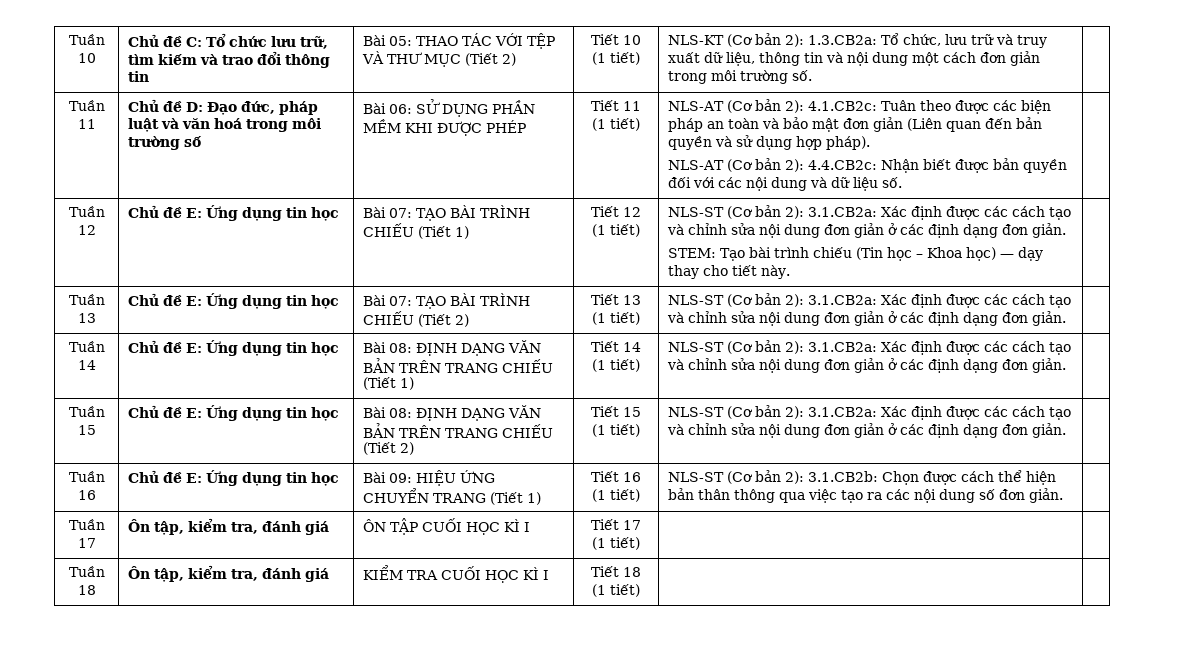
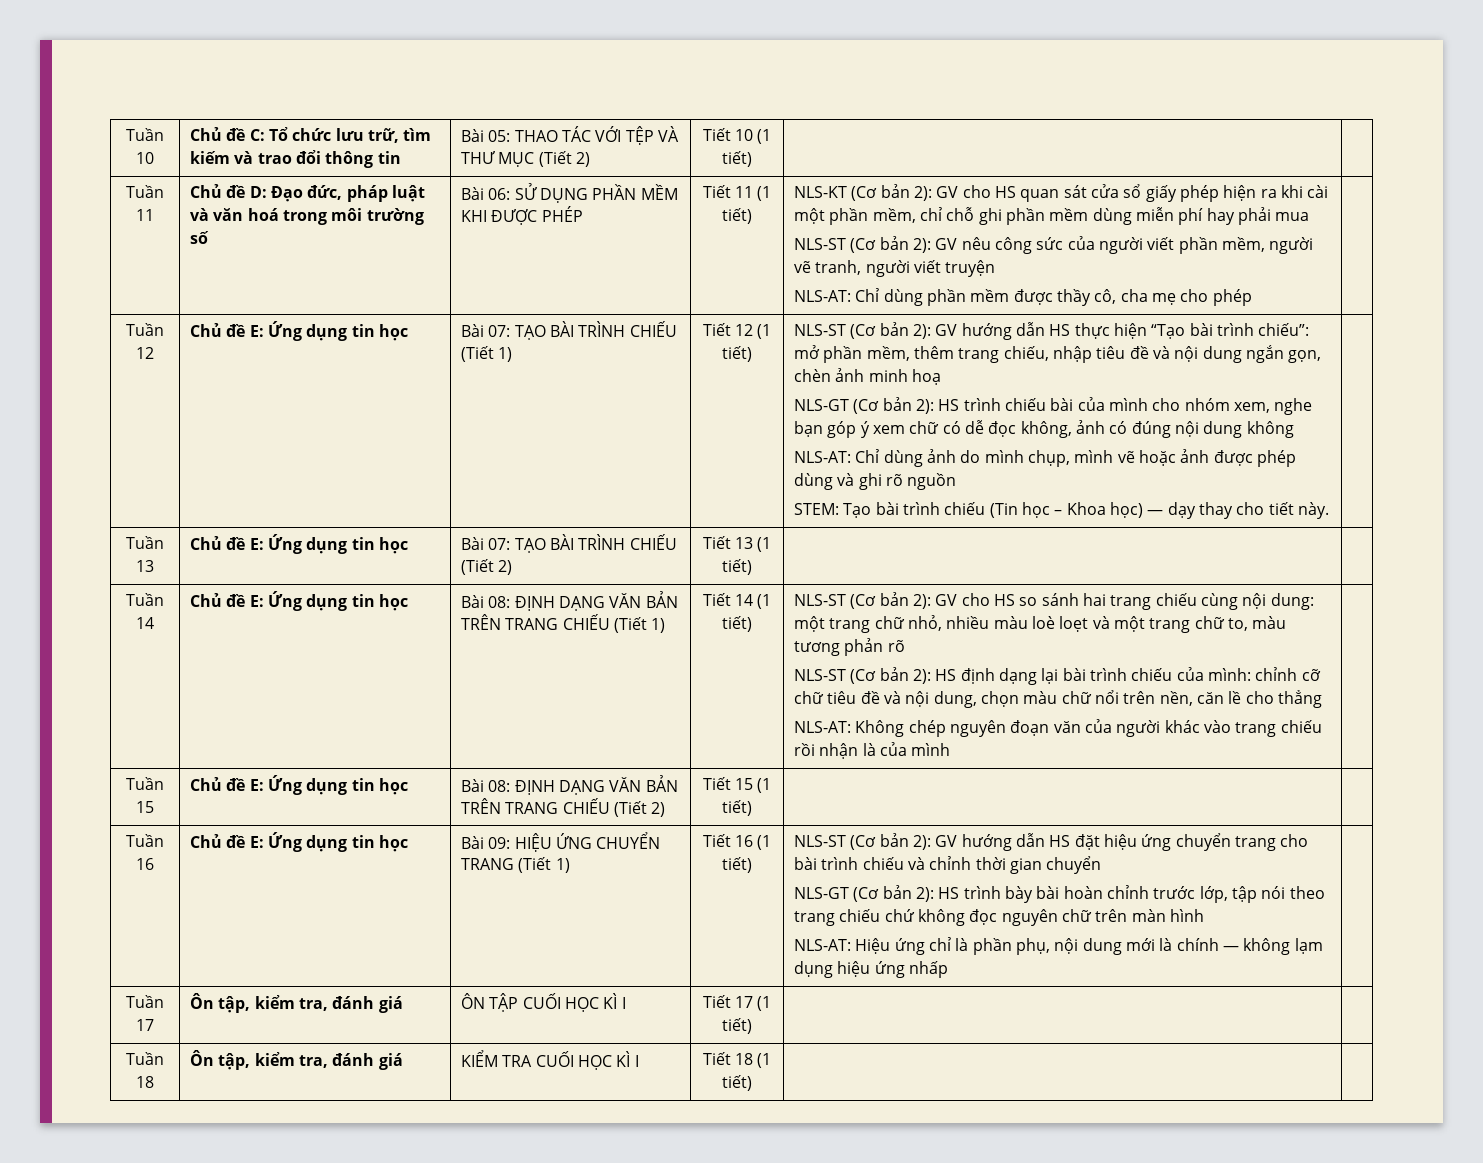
- NLS-KT (Cơ bản 2): 1.3.CB2a: Tổ chức, lưu trữ và truy xuất dữ liệu, thông tin và nội dung một cách đơn giản trong môi trường số.
- NLS-AT (Cơ bản 2): 4.1.CB2c: Tuân theo được các biện pháp an toàn và bảo mật đơn giản (Liên quan đến bản quyền và sử dụng hợp pháp).
- NLS-AT (Cơ bản 2): 4.4.CB2c: Nhận biết được bản quyền đối với các nội dung và dữ liệu số.
+ NLS-KT (Cơ bản 2): GV cho HS quan sát cửa sổ giấy phép hiện ra khi cài một phần mềm, chỉ chỗ ghi phần mềm dùng miễn phí hay phải mua
+ NLS-ST (Cơ bản 2): GV nêu công sức của người viết phần mềm, người vẽ tranh, người viết truyện
+ NLS-AT: Chỉ dùng phần mềm được thầy cô, cha mẹ cho phép
- Tiết 12 (1 tiết) | NLS-ST (Cơ bản 2): 3.1.CB2a: Xác định được các cách tạo và chỉnh sửa nội dung đơn giản ở các định dạng đơn giản.
+ Tiết 12 (1 tiết) | NLS-ST (Cơ bản 2): GV hướng dẫn HS thực hiện “Tạo bài trình chiếu”: mở phần mềm, thêm trang chiếu, nhập tiêu đề và nội dung ngắn gọn, chèn ảnh minh hoạ
+ NLS-GT (Cơ bản 2): HS trình chiếu bài của mình cho nhóm xem, nghe bạn góp ý xem chữ có dễ đọc không, ảnh có đúng nội dung không
+ NLS-AT: Chỉ dùng ảnh do mình chụp, mình vẽ hoặc ảnh được phép dùng và ghi rõ nguồn
- Tiết 13 (1 tiết) | NLS-ST (Cơ bản 2): 3.1.CB2a: Xác định được các cách tạo và chỉnh sửa nội dung đơn giản ở các định dạng đơn giản.
+ Tiết 13 (1 tiết)
- Tiết 14 (1 tiết) | NLS-ST (Cơ bản 2): 3.1.CB2a: Xác định được các cách tạo và chỉnh sửa nội dung đơn giản ở các định dạng đơn giản.
+ Tiết 14 (1 tiết) | NLS-ST (Cơ bản 2): GV cho HS so sánh hai trang chiếu cùng nội dung: một trang chữ nhỏ, nhiều màu loè loẹt và một trang chữ to, màu tương phản rõ
+ NLS-ST (Cơ bản 2): HS định dạng lại bài trình chiếu của mình: chỉnh cỡ chữ tiêu đề và nội dung, chọn màu chữ nổi trên nền, căn lề cho thẳng
+ NLS-AT: Không chép nguyên đoạn văn của người khác vào trang chiếu rồi nhận là của mình
- Tiết 15 (1 tiết) | NLS-ST (Cơ bản 2): 3.1.CB2a: Xác định được các cách tạo và chỉnh sửa nội dung đơn giản ở các định dạng đơn giản.
+ Tiết 15 (1 tiết)
- NLS-ST (Cơ bản 2): 3.1.CB2b: Chọn được cách thể hiện bản thân thông qua việc tạo ra các nội dung số đơn giản.
+ NLS-ST (Cơ bản 2): GV hướng dẫn HS đặt hiệu ứng chuyển trang cho bài trình chiếu và chỉnh thời gian chuyển
+ NLS-GT (Cơ bản 2): HS trình bày bài hoàn chỉnh trước lớp, tập nói theo trang chiếu chứ không đọc nguyên chữ trên màn hình
+ NLS-AT: Hiệu ứng chỉ là phần phụ, nội dung mới là chính — không lạm dụng hiệu ứng nhấp

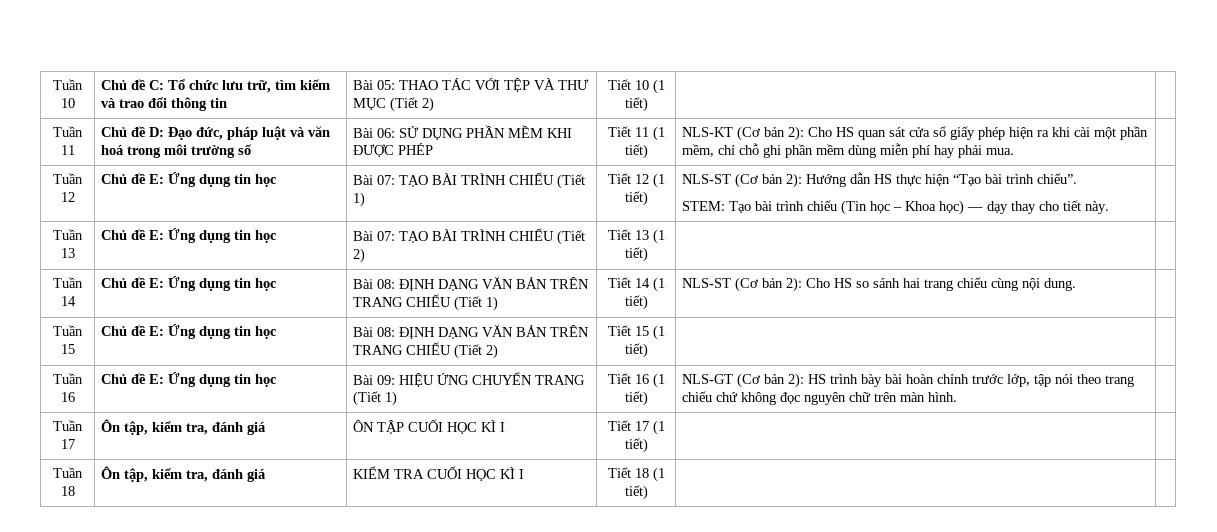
- NLS-KT (Cơ bản 2): GV cho HS quan sát cửa sổ giấy phép hiện ra khi cài một phần mềm, chỉ chỗ ghi phần mềm dùng miễn phí hay phải mua
- NLS-ST (Cơ bản 2): GV nêu công sức của người viết phần mềm, người vẽ tranh, người viết truyện
- NLS-AT: Chỉ dùng phần mềm được thầy cô, cha mẹ cho phép
+ NLS-KT (Cơ bản 2): Cho HS quan sát cửa sổ giấy phép hiện ra khi cài một phần mềm, chỉ chỗ ghi phần mềm dùng miễn phí hay phải mua.
- NLS-ST (Cơ bản 2): GV hướng dẫn HS thực hiện “Tạo bài trình chiếu”: mở phần mềm, thêm trang chiếu, nhập tiêu đề và nội dung ngắn gọn, chèn ảnh minh hoạ
- NLS-GT (Cơ bản 2): HS trình chiếu bài của mình cho nhóm xem, nghe bạn góp ý xem chữ có dễ đọc không, ảnh có đúng nội dung không
- NLS-AT: Chỉ dùng ảnh do mình chụp, mình vẽ hoặc ảnh được phép dùng và ghi rõ nguồn
+ NLS-ST (Cơ bản 2): Hướng dẫn HS thực hiện “Tạo bài trình chiếu”.
- NLS-ST (Cơ bản 2): GV cho HS so sánh hai trang chiếu cùng nội dung: một trang chữ nhỏ, nhiều màu loè loẹt và một trang chữ to, màu tương phản rõ
- NLS-ST (Cơ bản 2): HS định dạng lại bài trình chiếu của mình: chỉnh cỡ chữ tiêu đề và nội dung, chọn màu chữ nổi trên nền, căn lề cho thẳng
- NLS-AT: Không chép nguyên đoạn văn của người khác vào trang chiếu rồi nhận là của mình
+ NLS-ST (Cơ bản 2): Cho HS so sánh hai trang chiếu cùng nội dung.
- NLS-ST (Cơ bản 2): GV hướng dẫn HS đặt hiệu ứng chuyển trang cho bài trình chiếu và chỉnh thời gian chuyển
- NLS-GT (Cơ bản 2): HS trình bày bài hoàn chỉnh trước lớp, tập nói theo trang chiếu chứ không đọc nguyên chữ trên màn hình
- NLS-AT: Hiệu ứng chỉ là phần phụ, nội dung mới là chính — không lạm dụng hiệu ứng nhấp
+ NLS-GT (Cơ bản 2): HS trình bày bài hoàn chỉnh trước lớp, tập nói theo trang chiếu chứ không đọc nguyên chữ trên màn hình.

